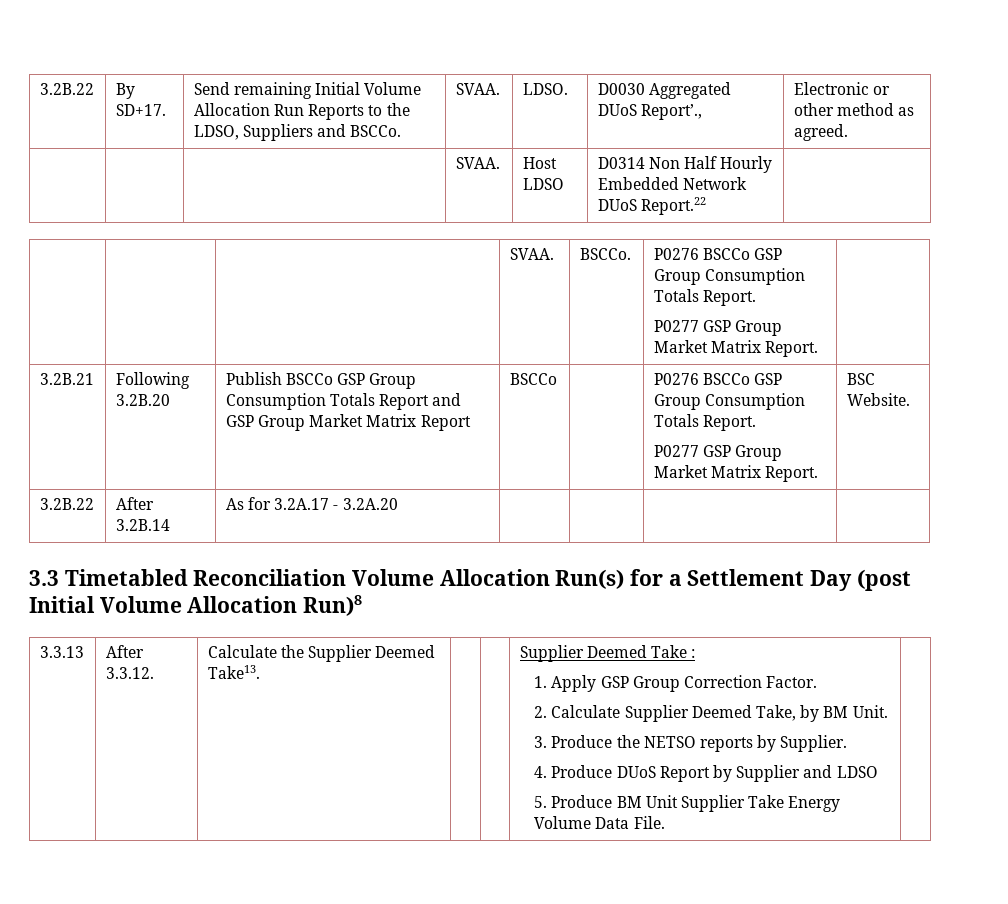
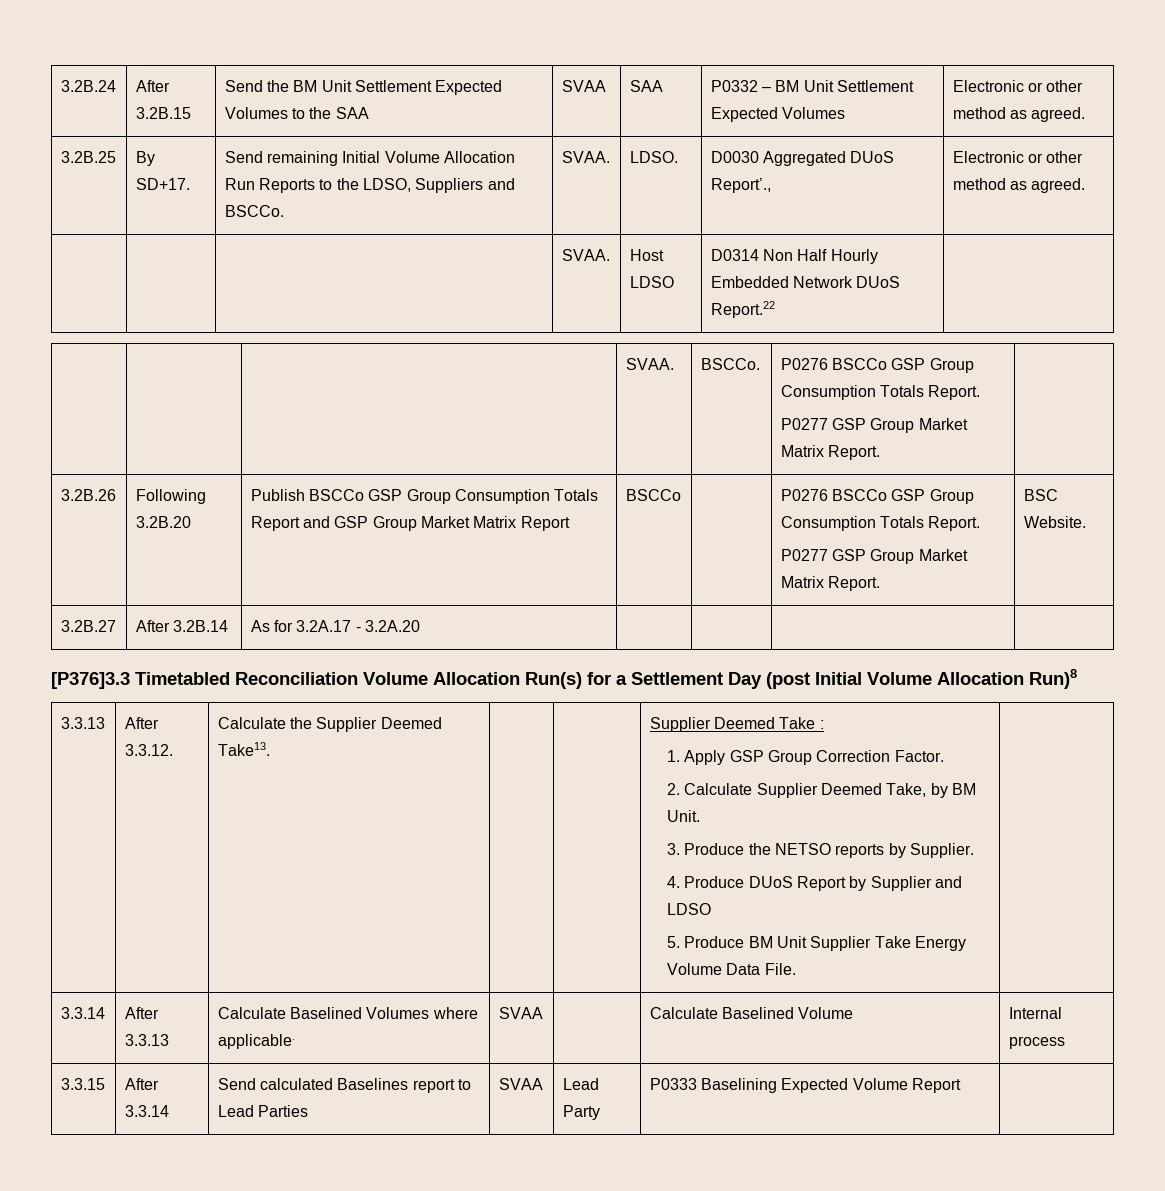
- 3.2B.22 | By SD+17. | Send remaining Initial Volume Allocation Run Reports to the LDSO, Suppliers and BSCCo. | SVAA. | LDSO. | D0030 Aggregated DUoS Report’., | Electronic or other method as agreed.
+ 3.2B.24 | After 3.2B.15 | Send the BM Unit Settlement Expected Volumes to the SAA | SVAA | SAA | P0332 – BM Unit Settlement Expected Volumes | Electronic or other method as agreed.
+ 3.2B.25 | By SD+17. | Send remaining Initial Volume Allocation Run Reports to the LDSO, Suppliers and BSCCo. | SVAA. | LDSO. | D0030 Aggregated DUoS Report’., | Electronic or other method as agreed.
- 3.2B.21 | Following 3.2B.20 | Publish BSCCo GSP Group Consumption Totals Report and GSP Group Market Matrix Report | BSCCo | | P0276 BSCCo GSP Group Consumption Totals Report.
+ 3.2B.26 | Following 3.2B.20 | Publish BSCCo GSP Group Consumption Totals Report and GSP Group Market Matrix Report | BSCCo | | P0276 BSCCo GSP Group Consumption Totals Report.
- 3.2B.22 | After 3.2B.14 | As for 3.2A.17 - 3.2A.20 | | | |
+ 3.2B.27 | After 3.2B.14 | As for 3.2A.17 - 3.2A.20 | | | |
- 3.3 Timetabled Reconciliation Volume Allocation Run(s) for a Settlement Day (post Initial Volume Allocation Run)8
+ [P376]3.3 Timetabled Reconciliation Volume Allocation Run(s) for a Settlement Day (post Initial Volume Allocation Run)8
+ 3.3.14 | After 3.3.13 | Calculate Baselined Volumes where applicable. | SVAA | | Calculate Baselined Volume | Internal process
+ 3.3.15 | After 3.3.14 | Send calculated Baselines report to Lead Parties | SVAA | Lead Party | P0333 Baselining Expected Volume Report |

